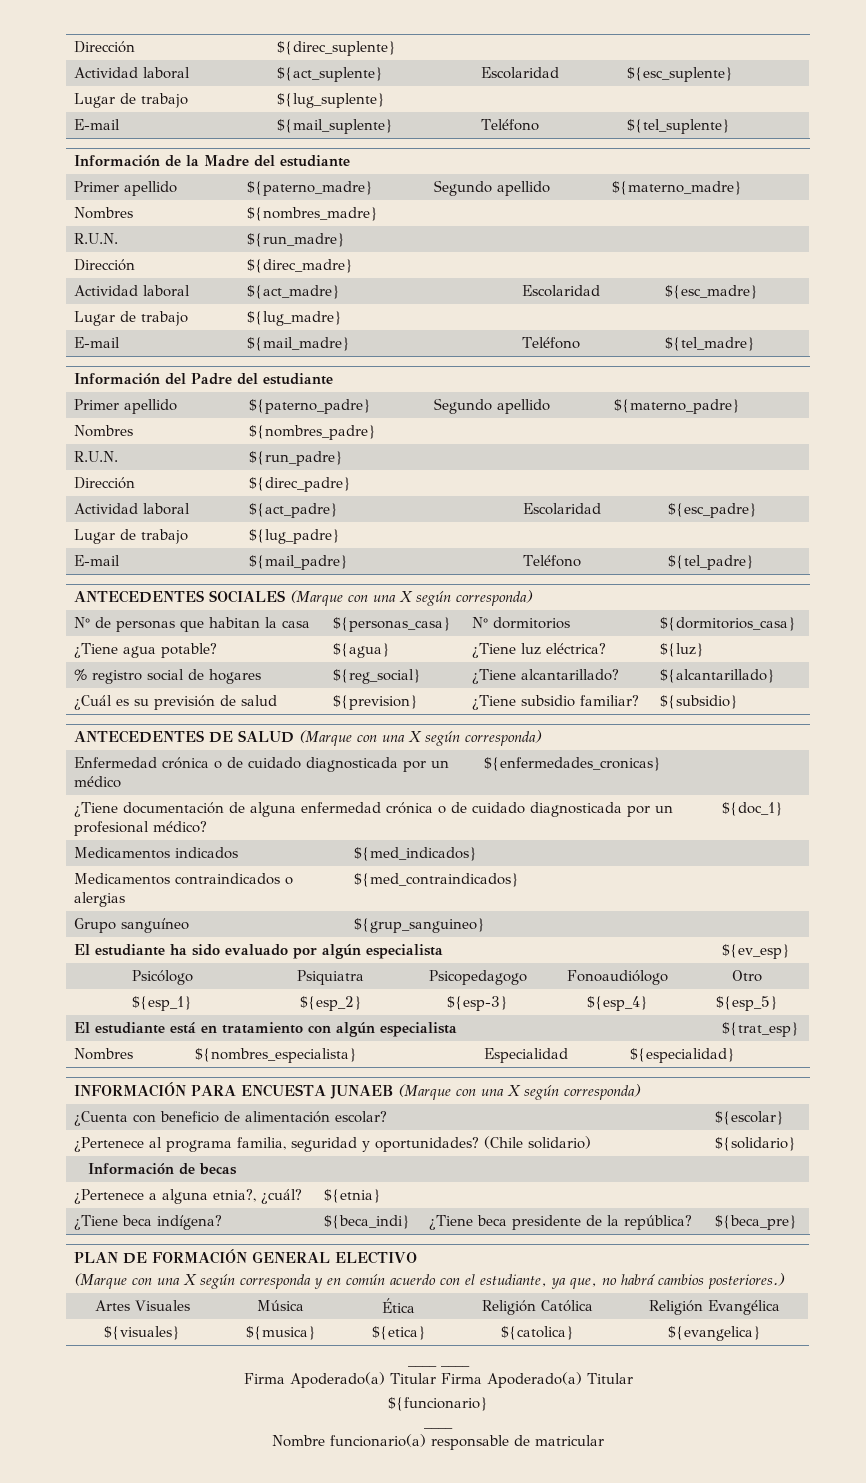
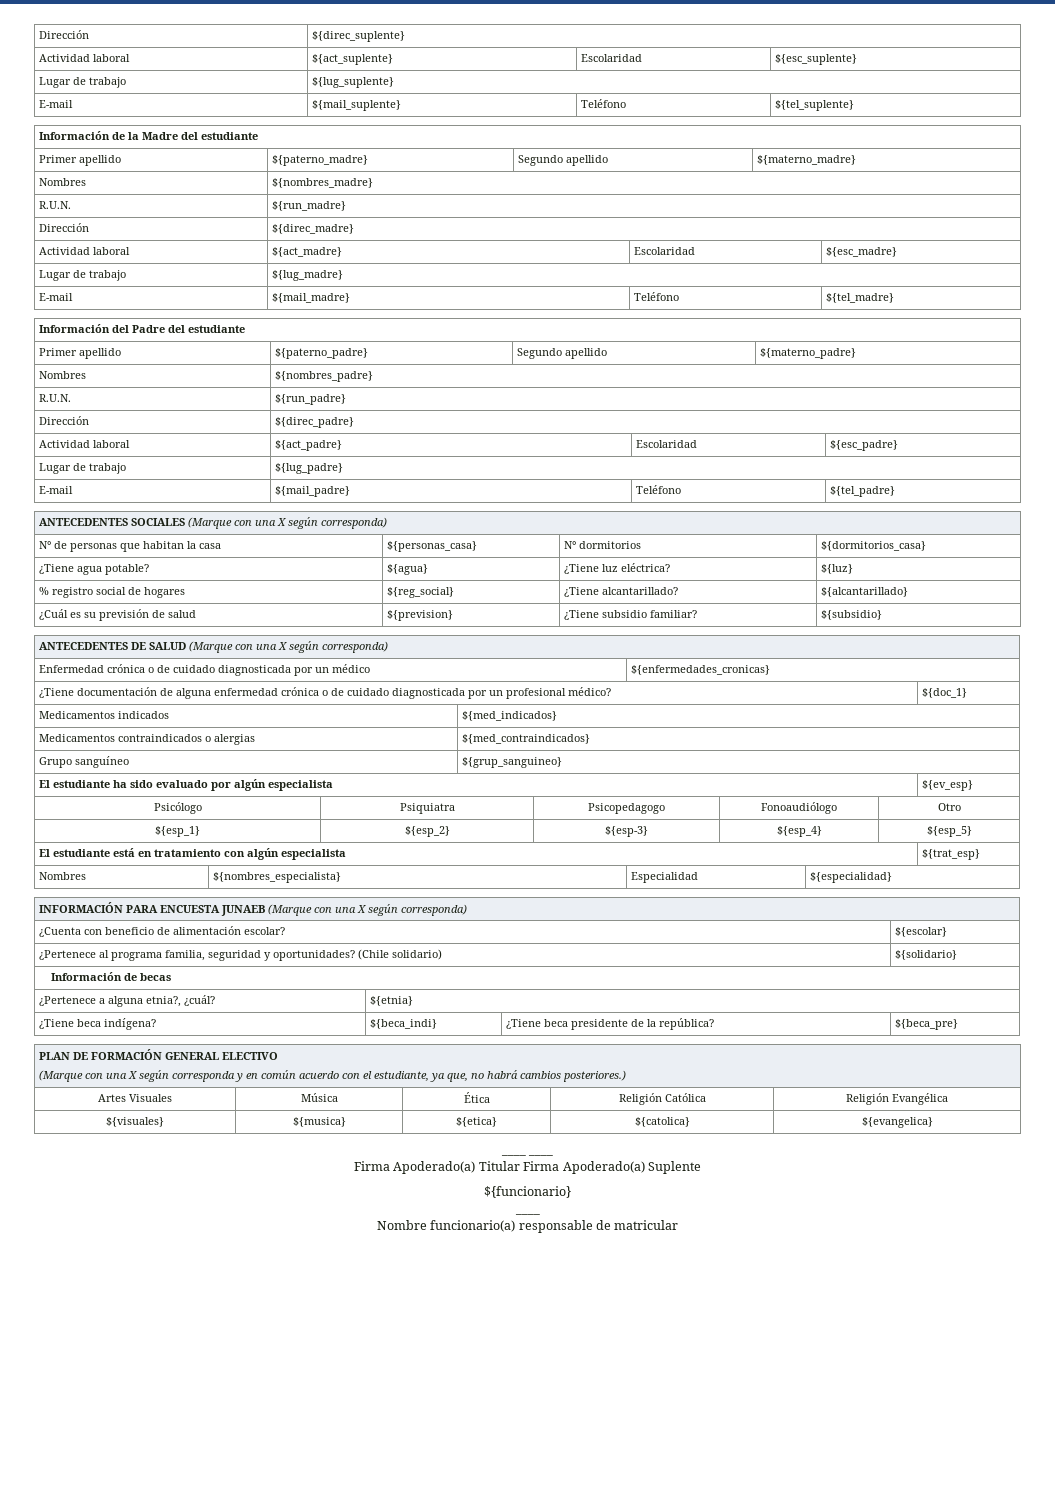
- Firma Apoderado(a) Titular Firma Apoderado(a) Titular
+ Firma Apoderado(a) Titular Firma Apoderado(a) Suplente

